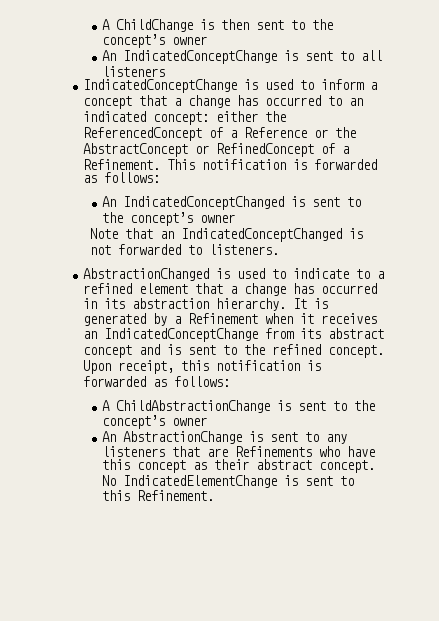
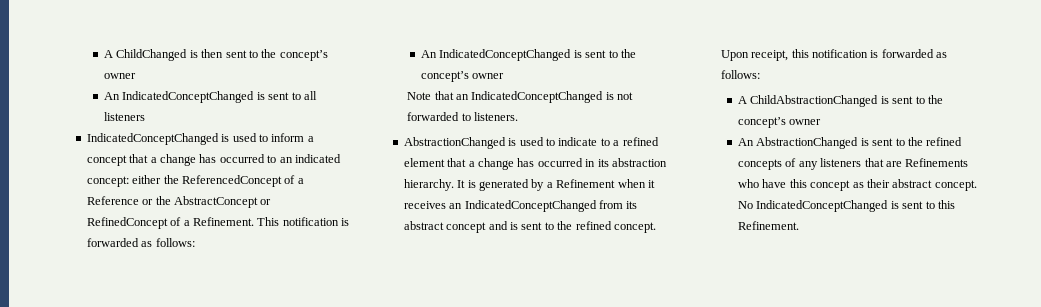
- A ChildChange is then sent to the concept’s owner
+ A ChildChanged is then sent to the concept’s owner
- An IndicatedConceptChange is sent to all listeners
+ An IndicatedConceptChanged is sent to all listeners
- IndicatedConceptChange is used to inform a concept that a change has occurred to an indicated concept: either the ReferencedConcept of a Reference or the AbstractConcept or RefinedConcept of a Refinement.
+ IndicatedConceptChanged is used to inform a concept that a change has occurred to an indicated concept: either the ReferencedConcept of a Reference or the AbstractConcept or RefinedConcept of a Refinement.
- It is generated by a Refinement when it receives an IndicatedConceptChange from its abstract concept and is sent to the refined concept.
+ It is generated by a Refinement when it receives an IndicatedConceptChanged from its abstract concept and is sent to the refined concept.
- A ChildAbstractionChange is sent to the concept’s owner
+ A ChildAbstractionChanged is sent to the concept’s owner
- An AbstractionChange is sent to any listeners that are Refinements who have this concept as their abstract concept.
+ An AbstractionChanged is sent to the refined concepts of any listeners that are Refinements who have this concept as their abstract concept.
- No IndicatedElementChange is sent to this Refinement.
+ No IndicatedConceptChanged is sent to this Refinement.

